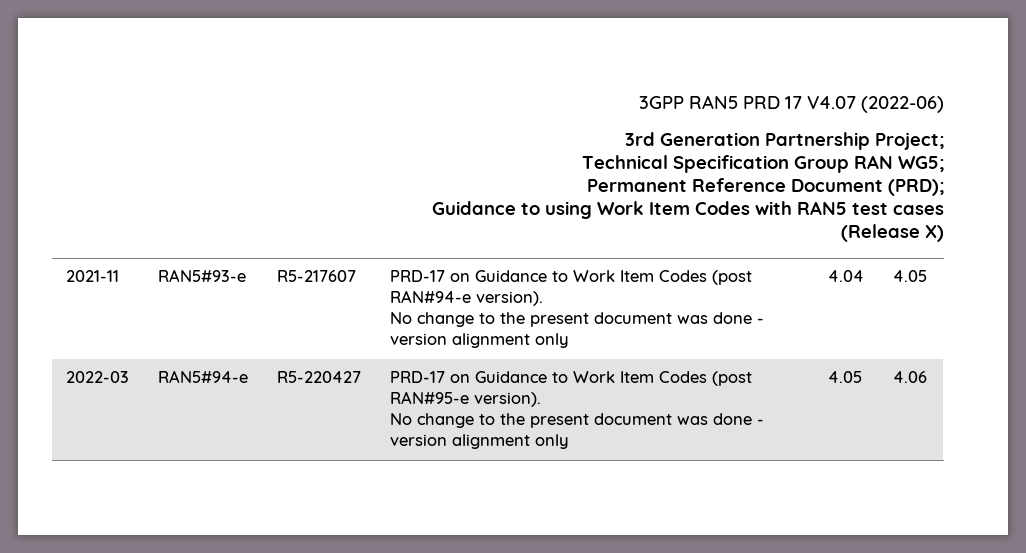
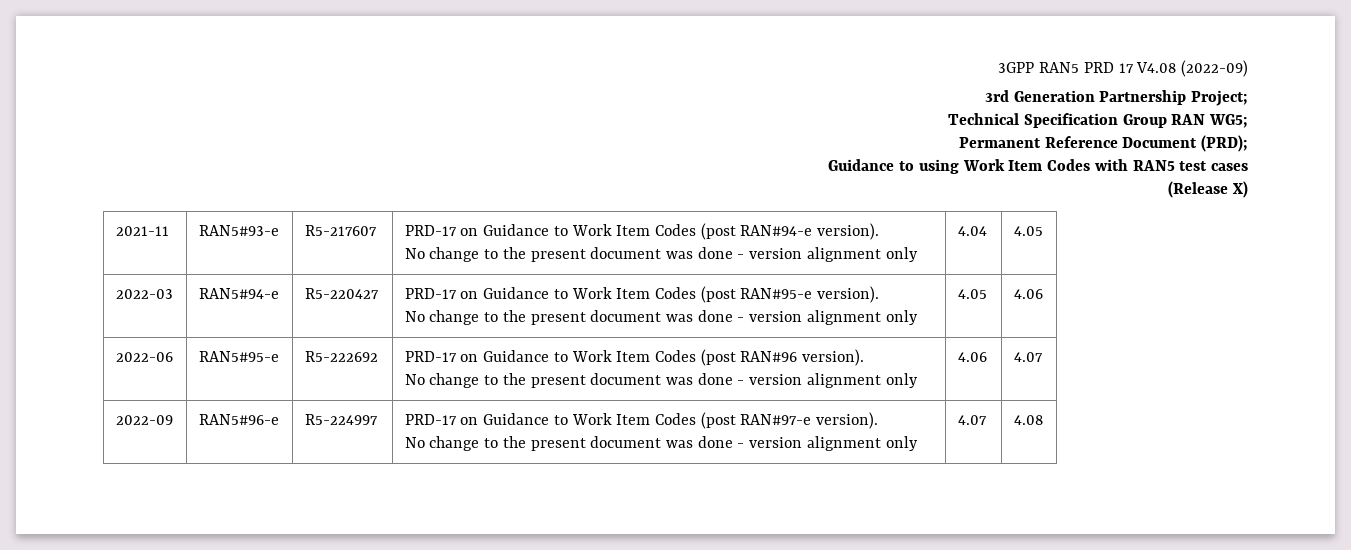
- 3GPP RAN5 PRD 17 V4.07 (2022-06)
+ 3GPP RAN5 PRD 17 V4.08 (2022-09)
+ 2022-06 | RAN5#95-e | R5-222692 | PRD-17 on Guidance to Work Item Codes (post RAN#96 version).
+ No change to the present document was done - version alignment only | 4.06 | 4.07
+ 2022-09 | RAN5#96-e | R5-224997 | PRD-17 on Guidance to Work Item Codes (post RAN#97-e version).
+ No change to the present document was done - version alignment only | 4.07 | 4.08

